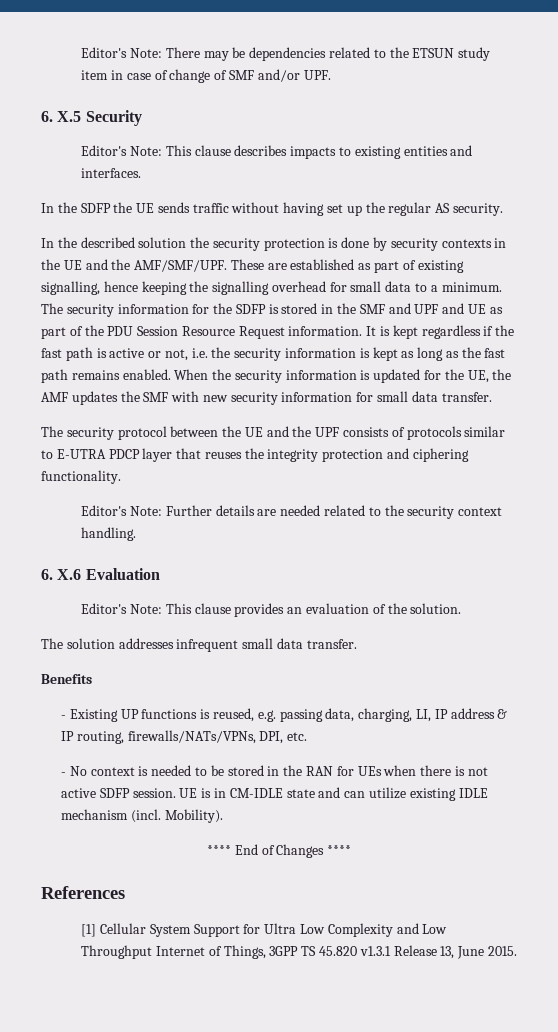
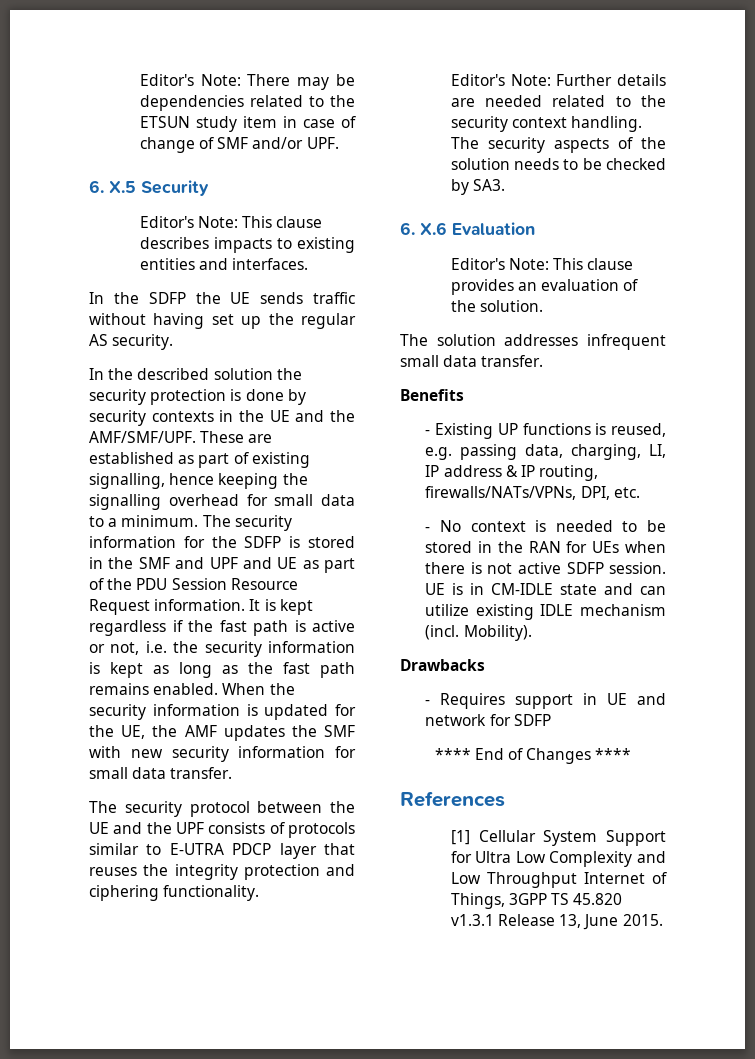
+ The security aspects of the solution needs to be checked by SA3.
+ Drawbacks
+ - Requires support in UE and network for SDFP

